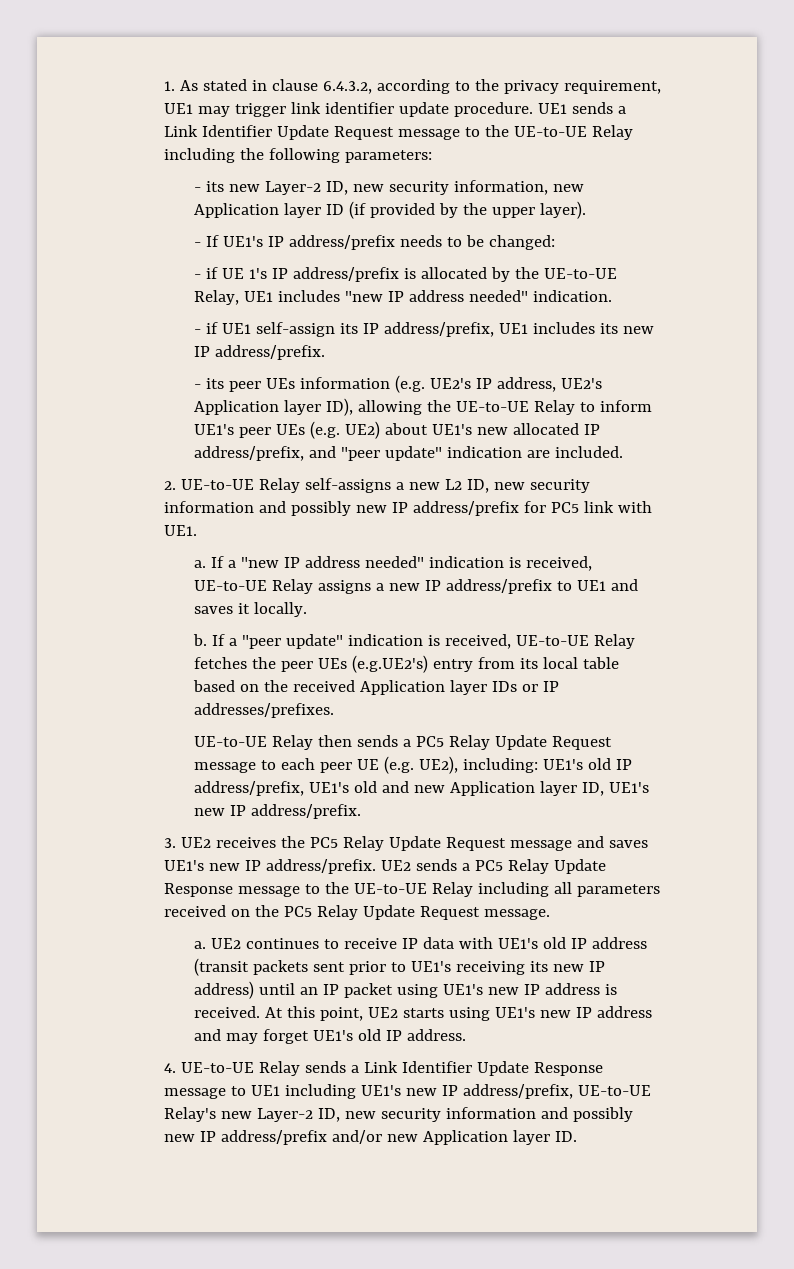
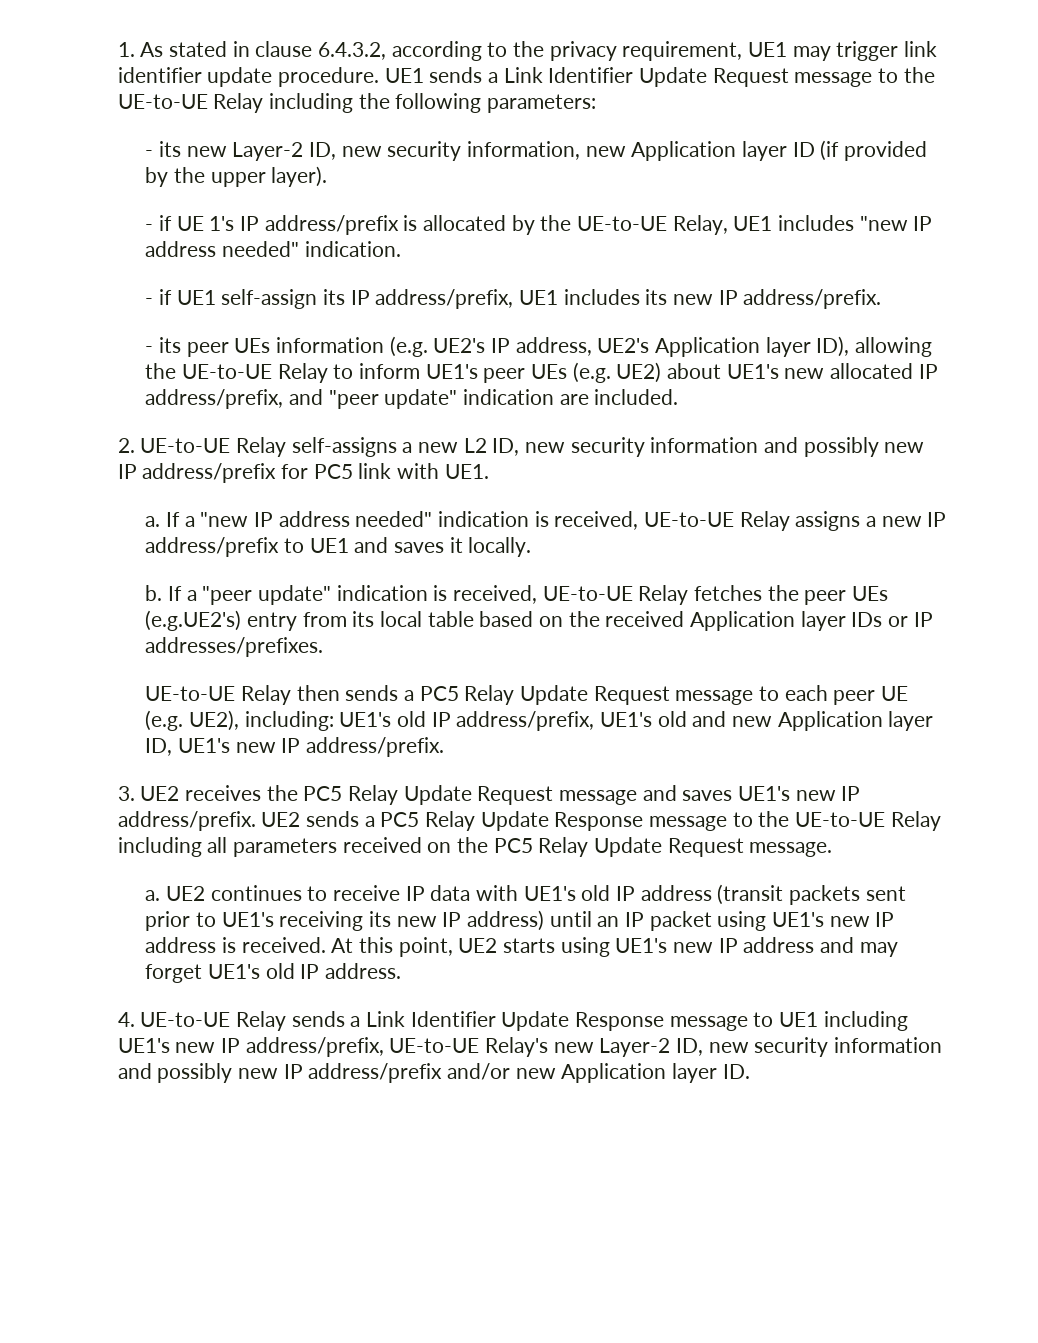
- - If UE1's IP address/prefix needs to be changed:

